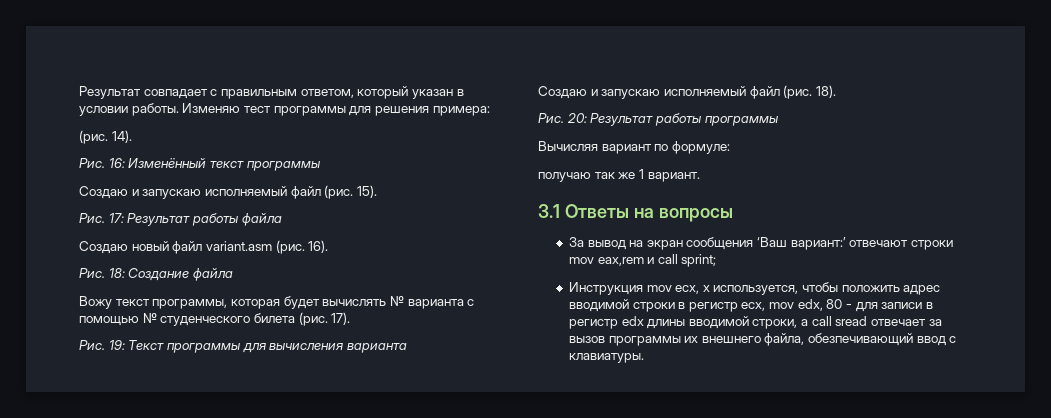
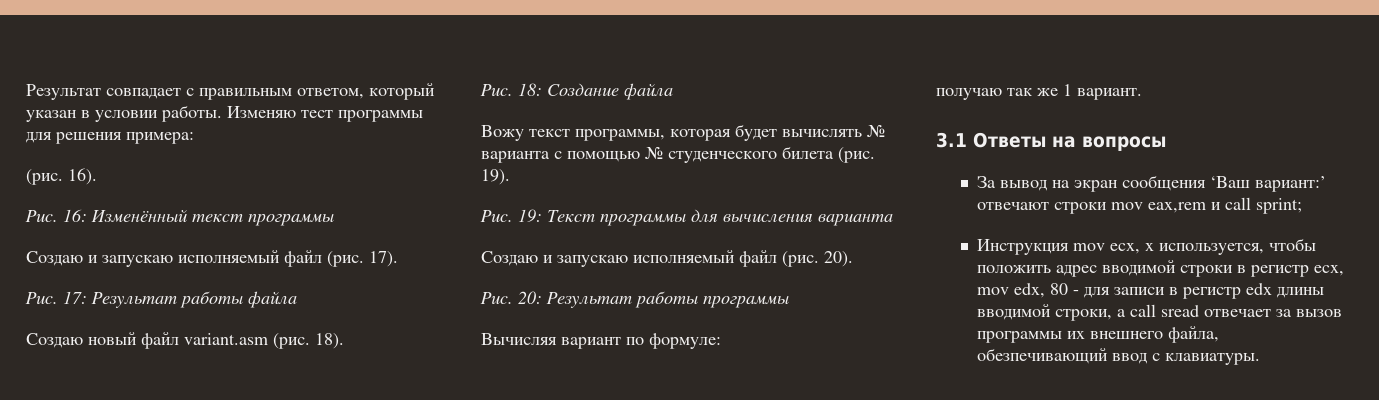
- 14).
+ 16).
- 15).
+ 17).
- 16).
+ 18).
- 17).
+ 19).
- 18).
+ 20).

